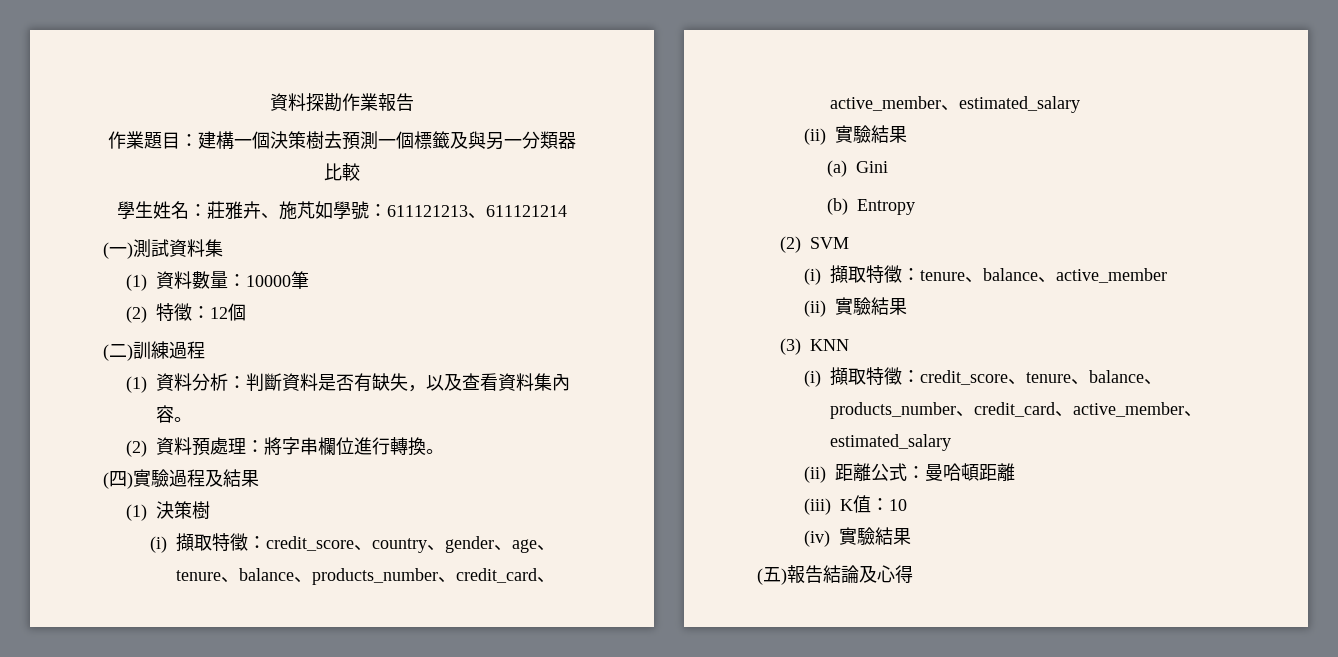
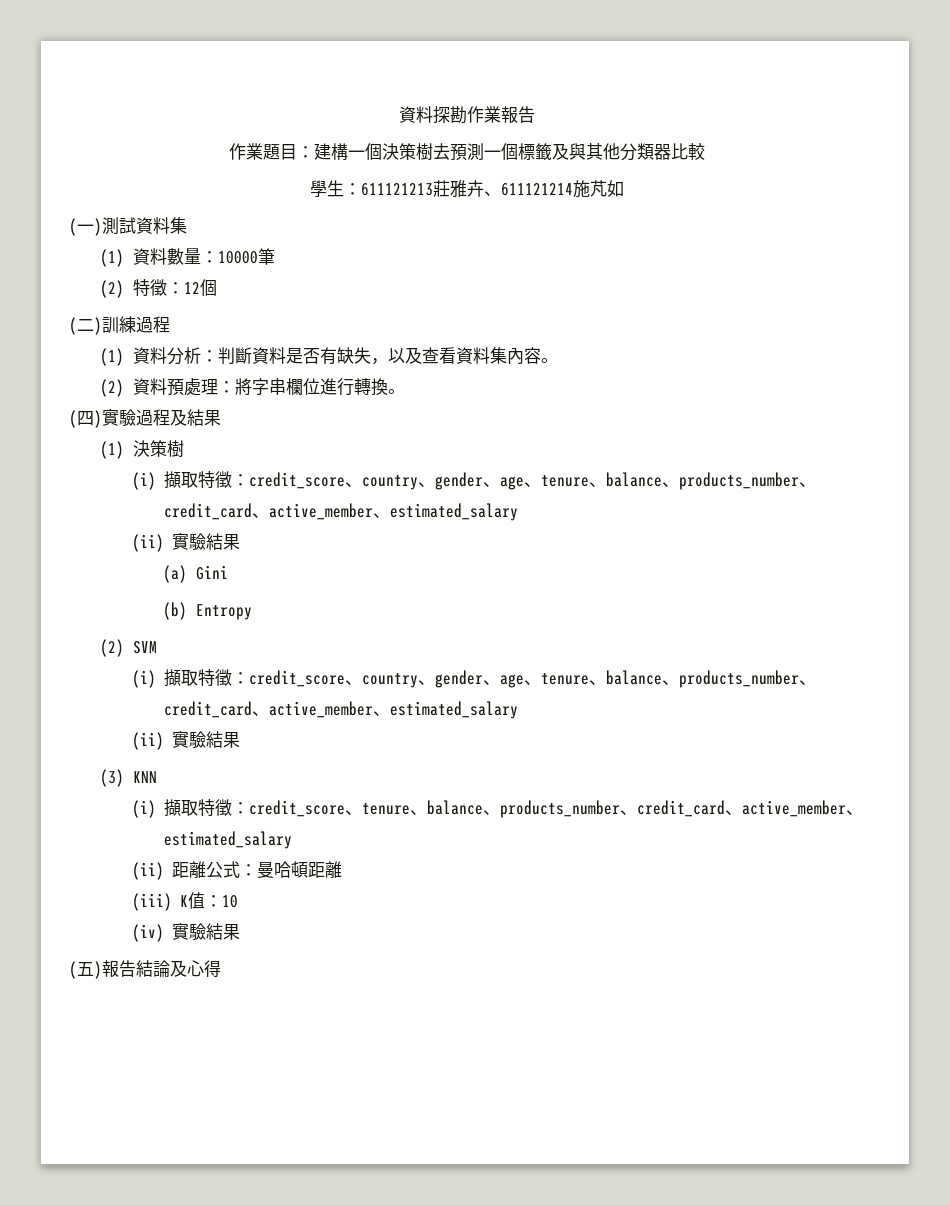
- 作業題目：建構一個決策樹去預測一個標籤及與另一分類器比較
+ 作業題目：建構一個決策樹去預測一個標籤及與其他分類器比較
- 學生姓名：莊雅卉、施芃如學號：611121213、611121214
+ 學生：611121213莊雅卉、611121214施芃如
  (2) SVM
- (i)擷取特徵：tenure、balance、active_member
+ (i)擷取特徵：credit_score、country、gender、age、tenure、balance、products_number、credit_card、active_member、estimated_salary

